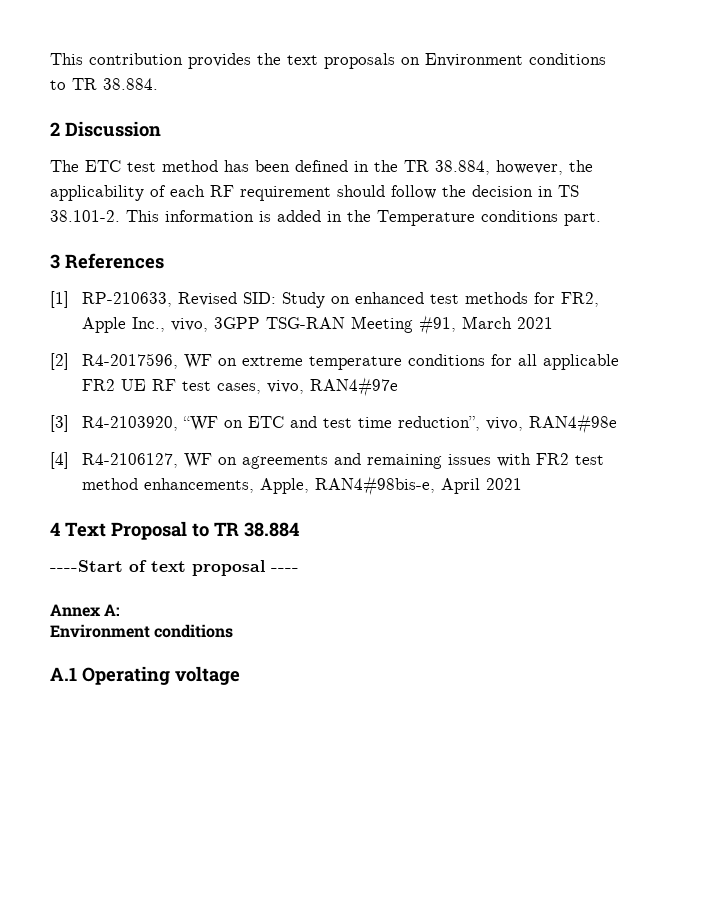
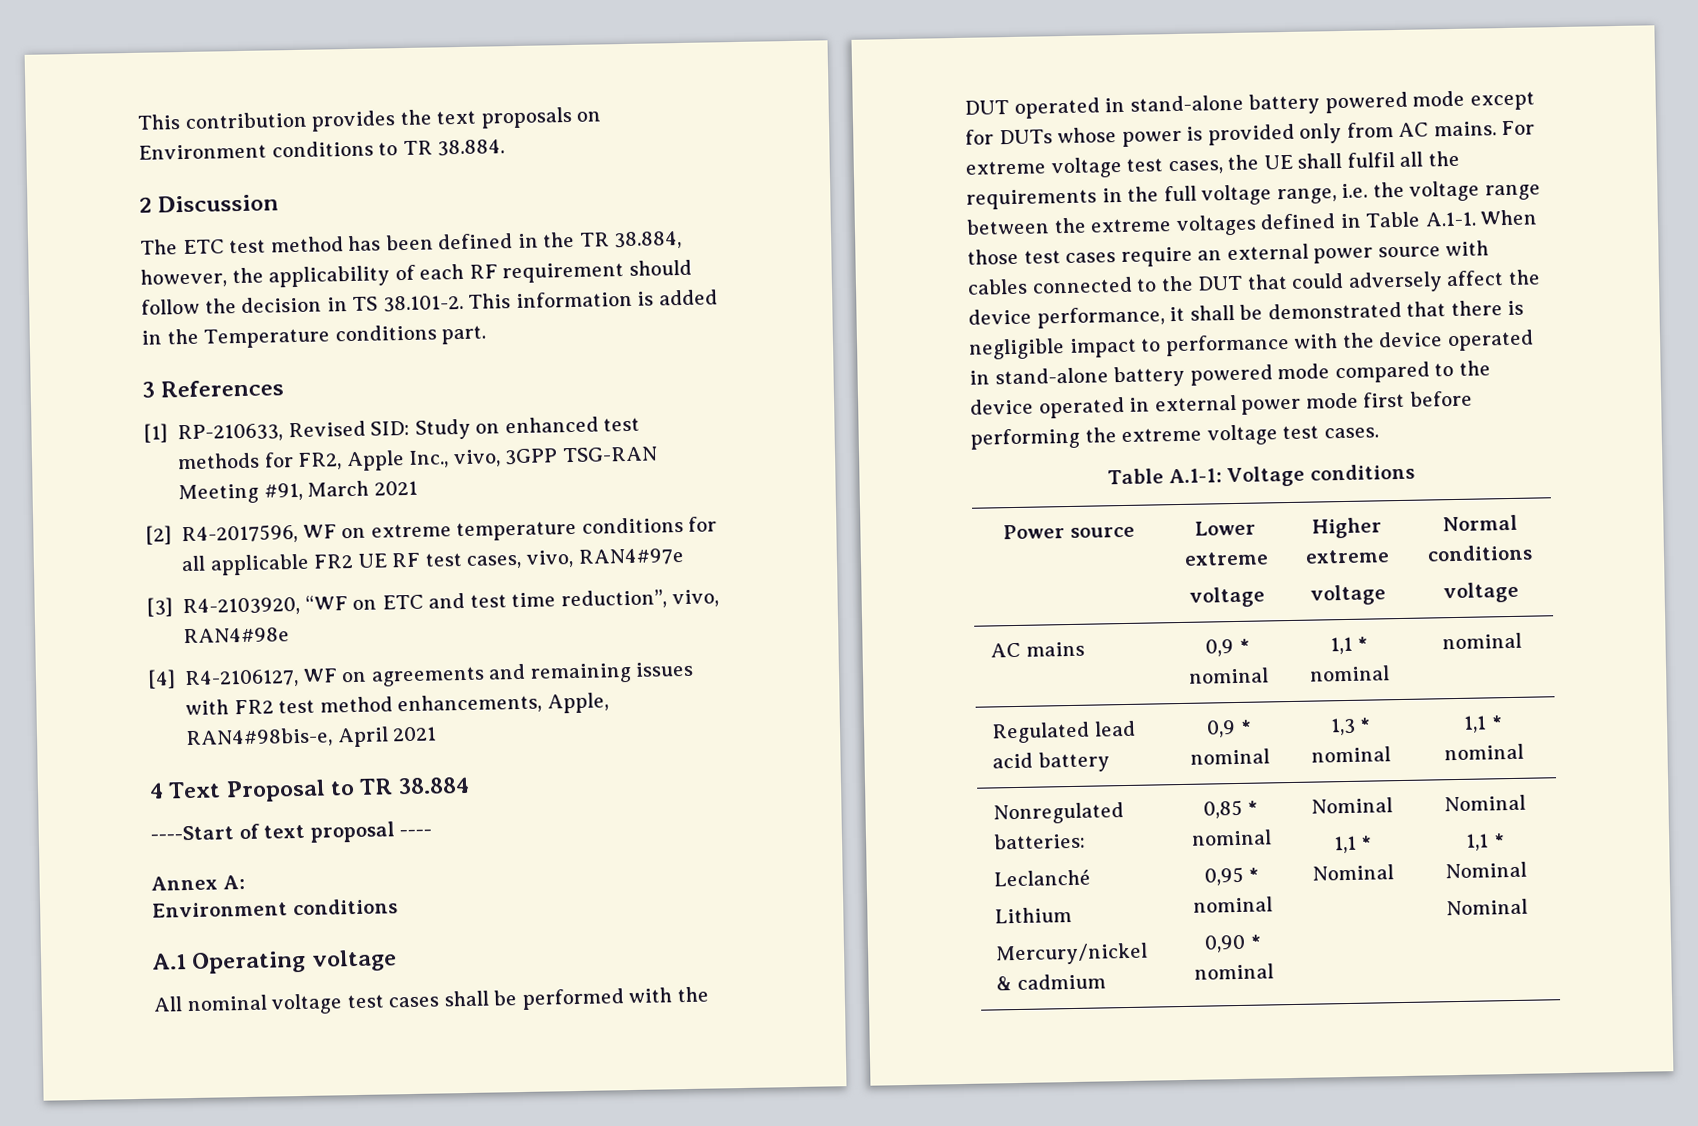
+ All nominal voltage test cases shall be performed with the DUT operated in stand-alone battery powered mode except for DUTs whose power is provided only from AC mains. For extreme voltage test cases, the UE shall fulfil all the requirements in the full voltage range, i.e. the voltage range between the extreme voltages defined in Table A.1-1. When those test cases require an external power source with cables connected to the DUT that could adversely affect the device performance, it shall be demonstrated that there is negligible impact to performance with the device operated in stand-alone battery powered mode compared to the device operated in external power mode first before performing the extreme voltage test cases.
+ Table A.1-1: Voltage conditions
+ Power source | Lower extreme
+ voltage | Higher extreme
+ voltage | Normal conditions
+ voltage
+ AC mains | 0,9 * nominal | 1,1 * nominal | nominal
+ Regulated lead acid battery | 0,9 * nominal | 1,3 * nominal | 1,1 * nominal
+ Nonregulated batteries:
+ Leclanché
+ Lithium
+ Mercury/nickel & cadmium | 0,85 * nominal
+ 0,95 * nominal
+ 0,90 * nominal | Nominal
+ 1,1 * Nominal | Nominal
+ 1,1 * Nominal
+ Nominal

